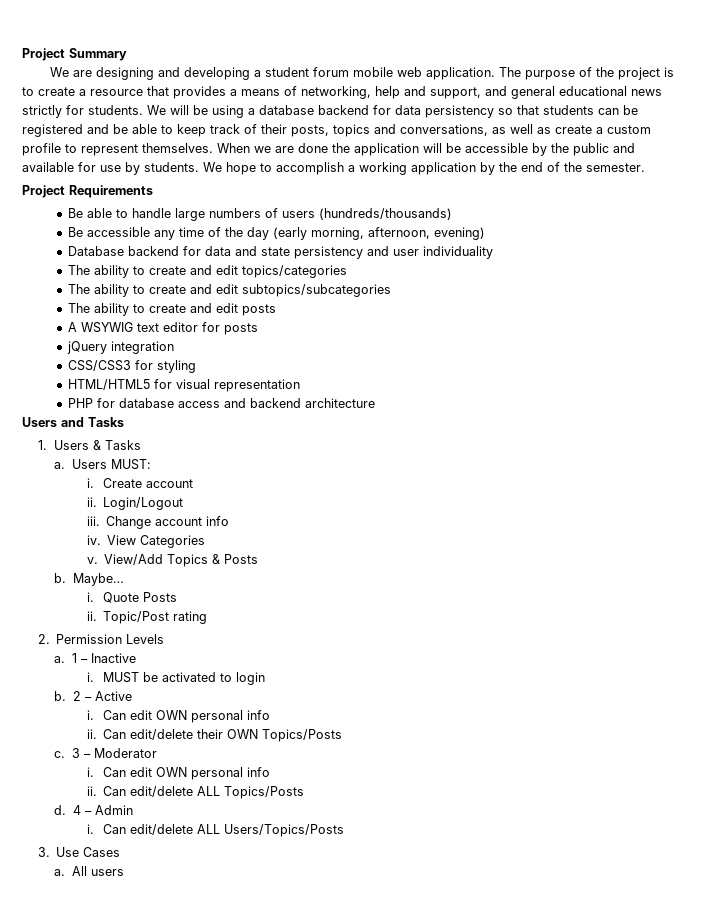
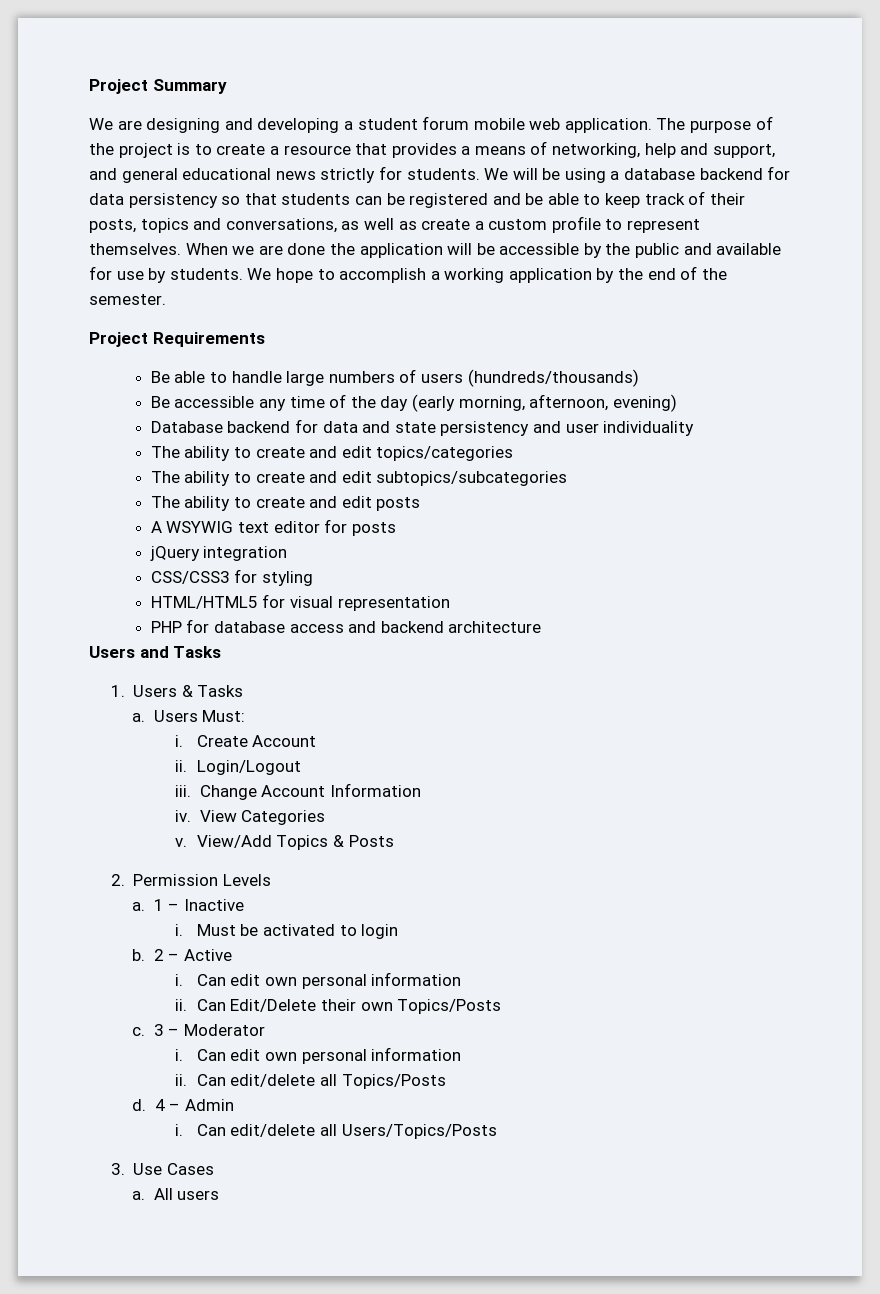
- Users MUST:
+ Users Must:
- Create account
+ Create Account
- Change account info
+ Change Account Information
- b. Maybe…
- i. Quote Posts
- ii. Topic/Post rating
- MUST be activated to login
+ Must be activated to login
  2 – Active
- i. Can edit OWN personal info
- ii. Can edit/delete their OWN Topics/Posts
+ i. Can edit own personal information
+ ii. Can Edit/Delete their own Topics/Posts
  3 – Moderator
- i. Can edit OWN personal info
- ii. Can edit/delete ALL Topics/Posts
+ i. Can edit own personal information
+ ii. Can edit/delete all Topics/Posts
- Can edit/delete ALL Users/Topics/Posts
+ Can edit/delete all Users/Topics/Posts

